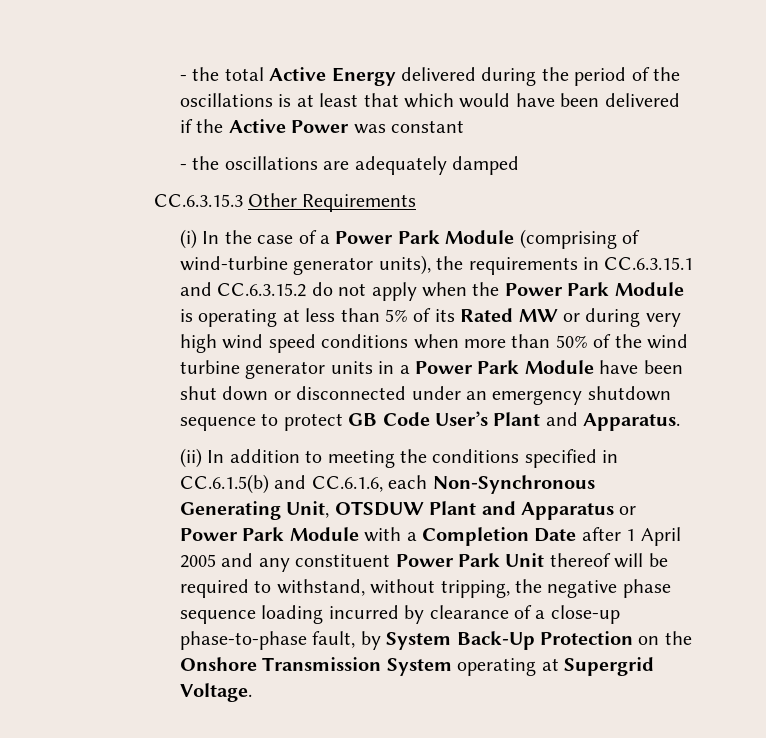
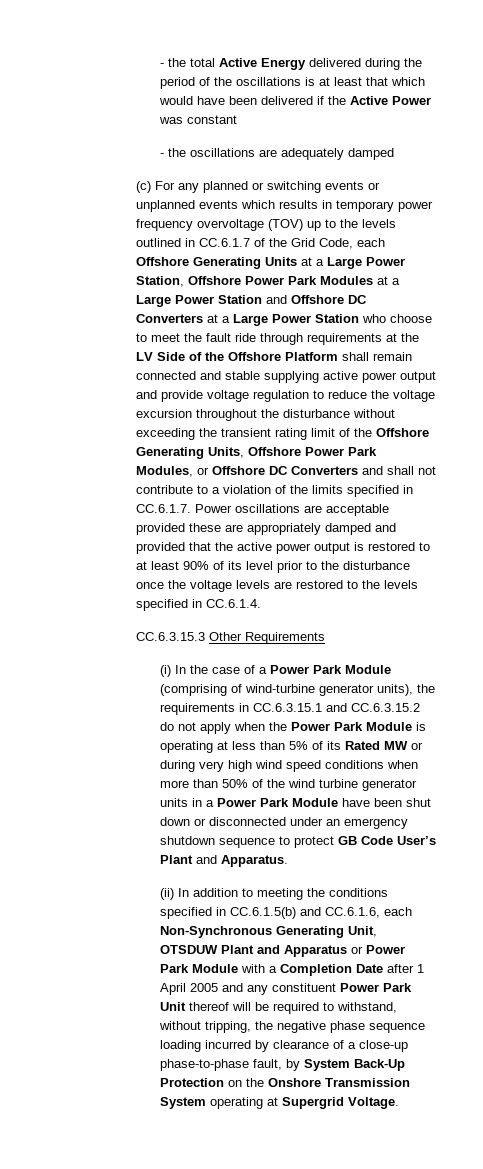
+ (c) For any planned or switching events or unplanned events which results in temporary power frequency overvoltage (TOV) up to the levels outlined in CC.6.1.7 of the Grid Code, each Offshore Generating Units at a Large Power Station, Offshore Power Park Modules at a Large Power Station and Offshore DC Converters at a Large Power Station who choose to meet the fault ride through requirements at the LV Side of the Offshore Platform shall remain connected and stable supplying active power output and provide voltage regulation to reduce the voltage excursion throughout the disturbance without exceeding the transient rating limit of the Offshore Generating Units, Offshore Power Park Modules, or Offshore DC Converters and shall not contribute to a violation of the limits specified in CC.6.1.7. Power oscillations are acceptable provided these are appropriately damped and provided that the active power output is restored to at least 90% of its level prior to the disturbance once the voltage levels are restored to the levels specified in CC.6.1.4.

